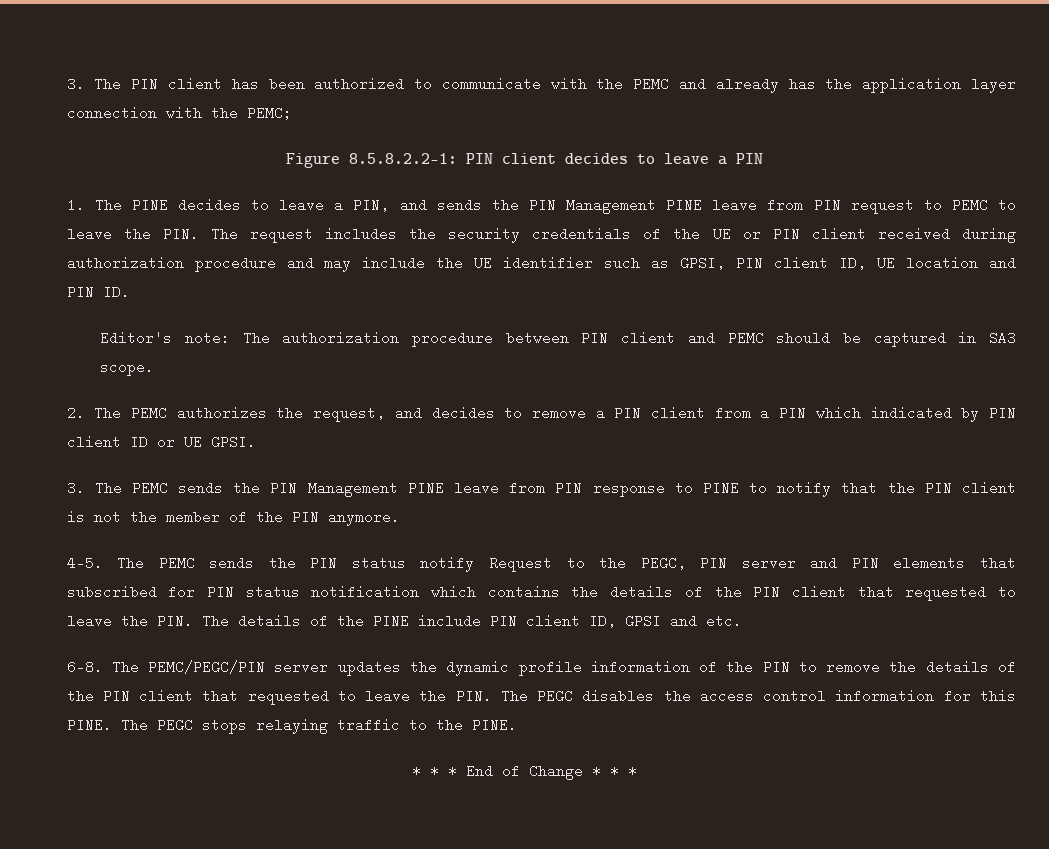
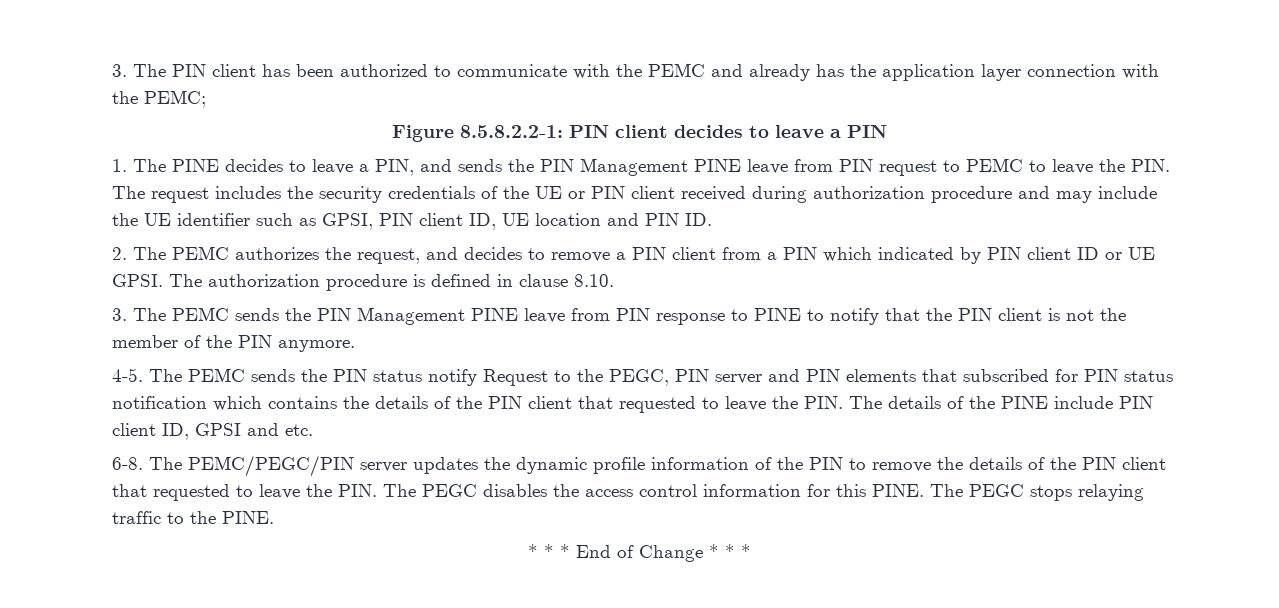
- Editor's note: The authorization procedure between PIN client and PEMC should be captured in SA3 scope.
+ The authorization procedure is defined in clause 8.10.

